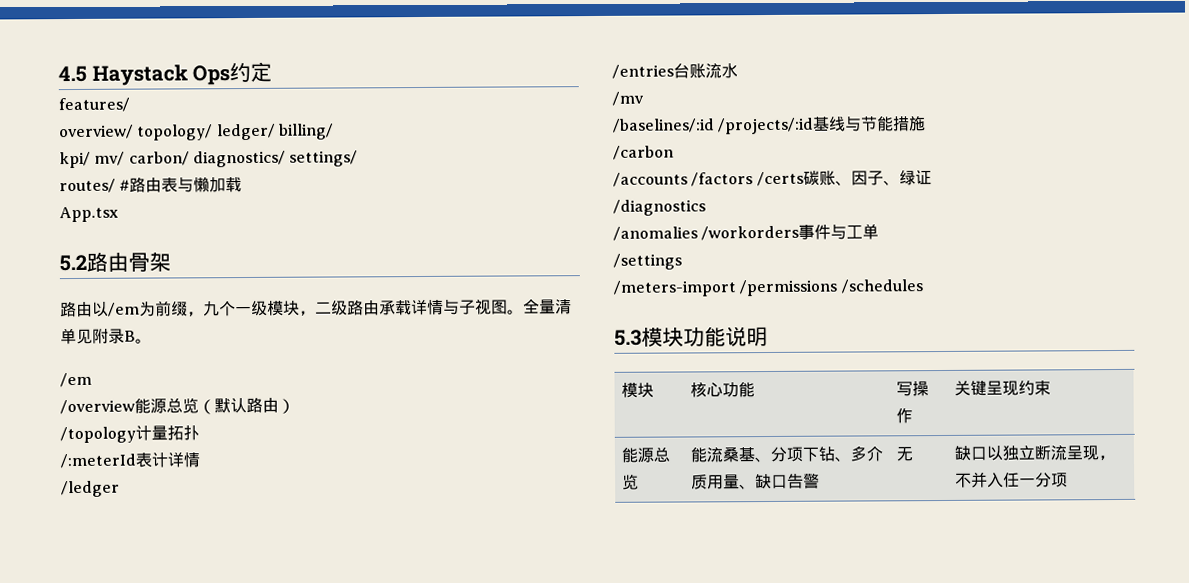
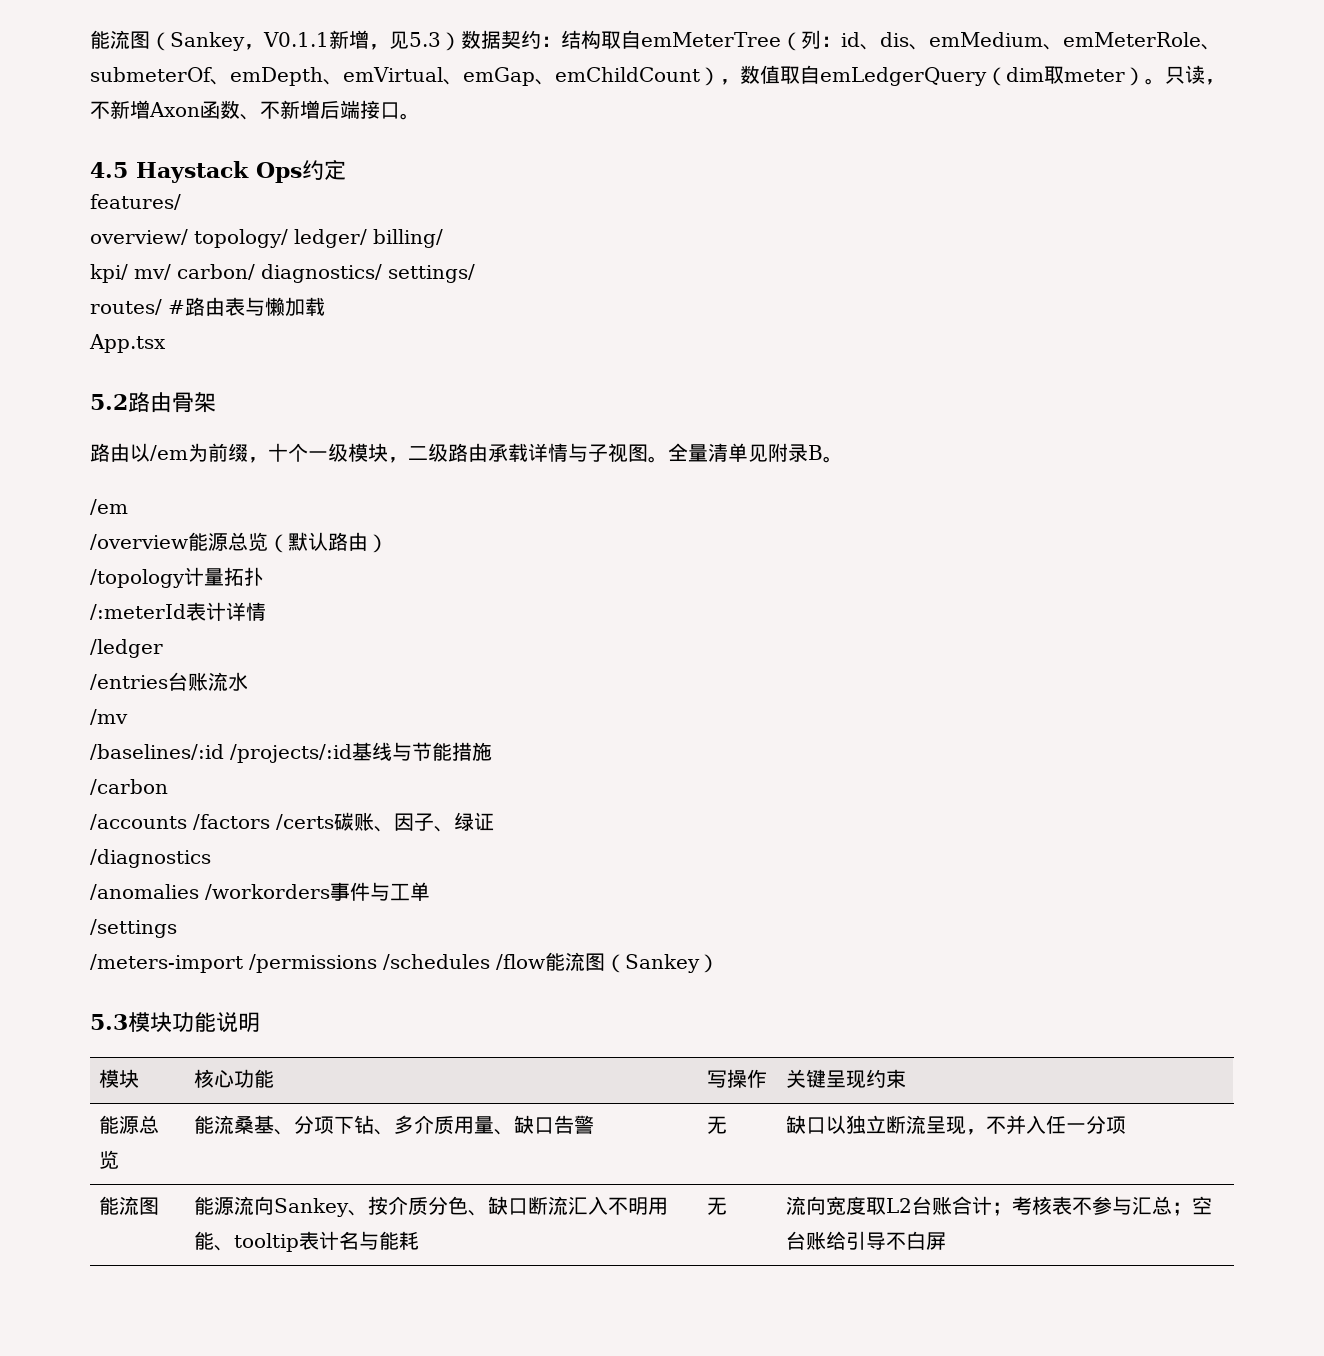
+ 能流图（Sankey，V0.1.1新增，见5.3）数据契约：结构取自emMeterTree（列：id、dis、emMedium、emMeterRole、submeterOf、emDepth、emVirtual、emGap、emChildCount），数值取自emLedgerQuery（dim取meter）。只读，不新增Axon函数、不新增后端接口。
- 路由以/em为前缀，九个一级模块，二级路由承载详情与子视图。
+ 路由以/em为前缀，十个一级模块，二级路由承载详情与子视图。
- /meters-import /permissions /schedules
+ /meters-import /permissions /schedules /flow能流图（Sankey）
+ 能流图 | 能源流向Sankey、按介质分色、缺口断流汇入不明用能、tooltip表计名与能耗 | 无 | 流向宽度取L2台账合计；考核表不参与汇总；空台账给引导不白屏

